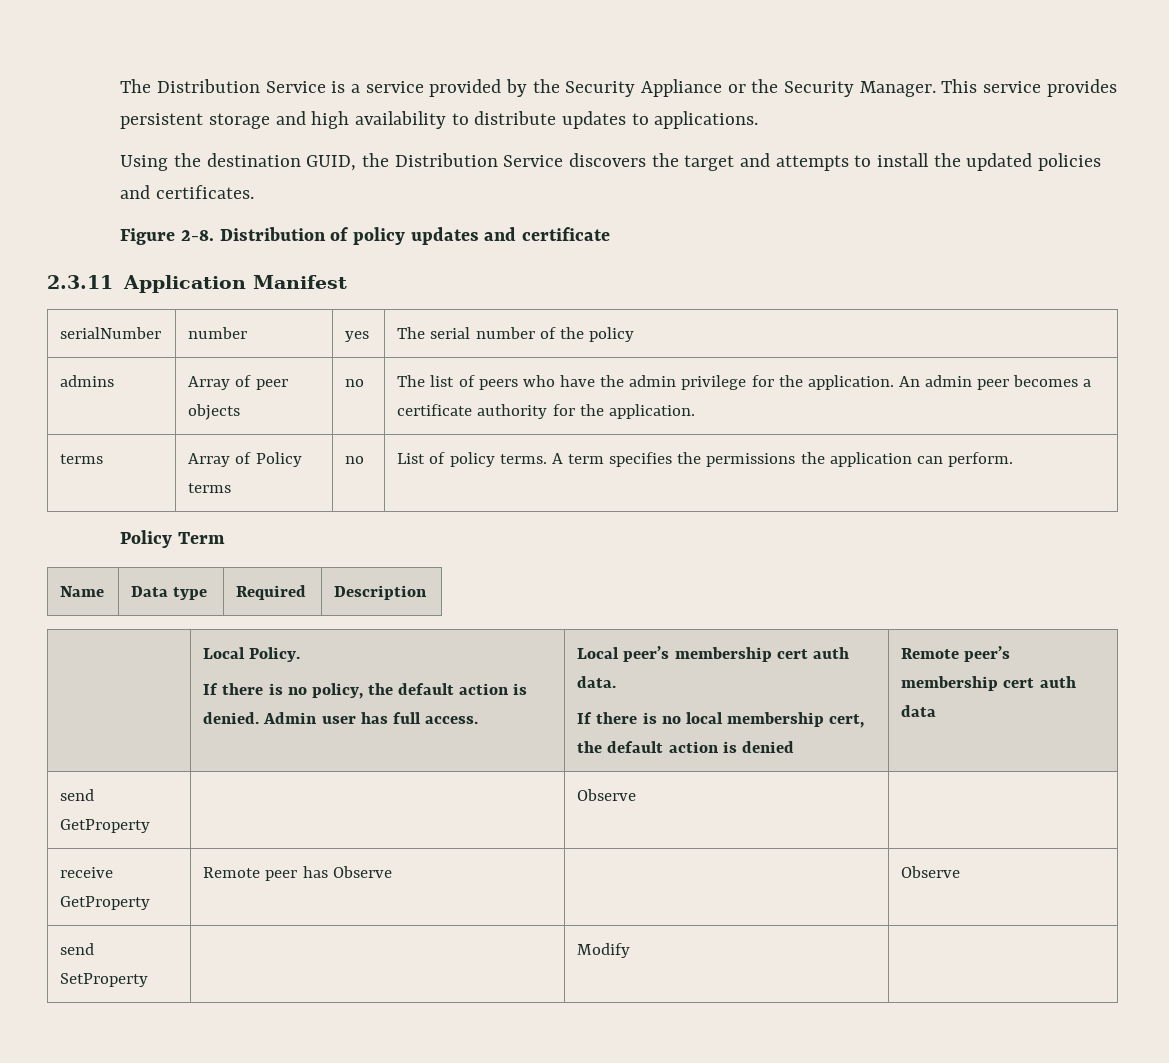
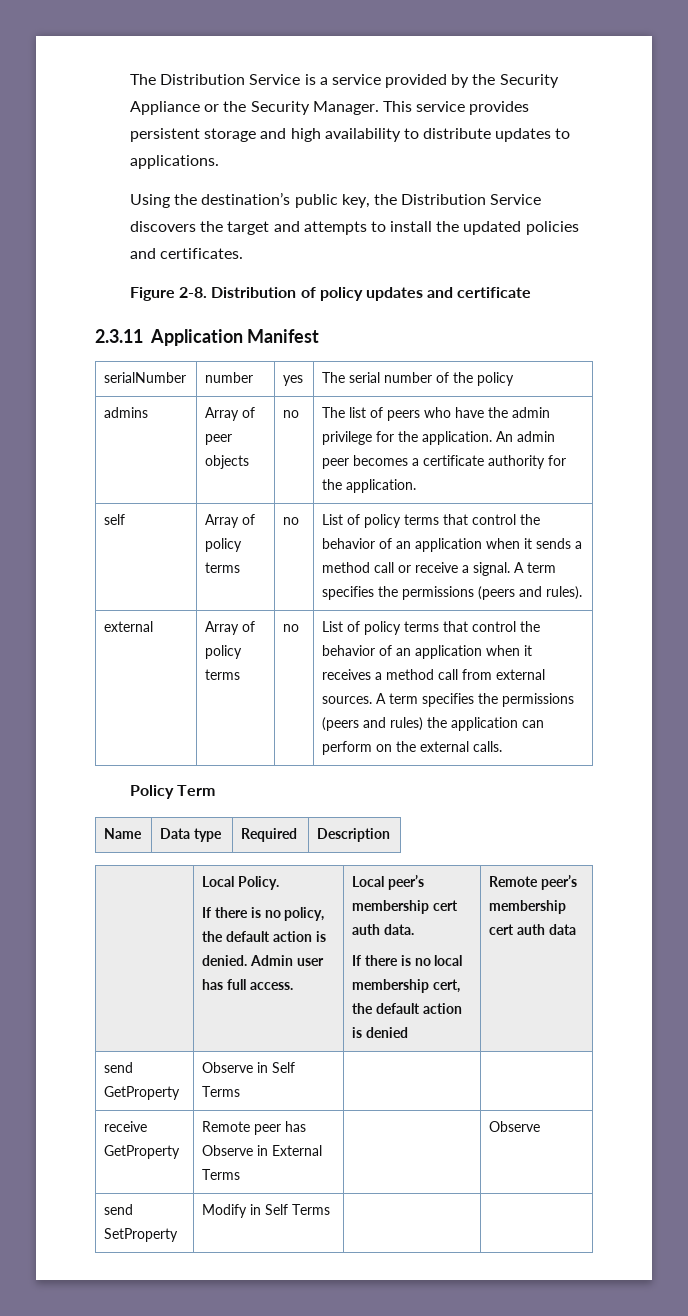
- Using the destination GUID, the Distribution Service discovers the target and attempts to install the updated policies and certificates.
+ Using the destination’s public key, the Distribution Service discovers the target and attempts to install the updated policies and certificates.
- terms | Array of Policy terms | no | List of policy terms. A term specifies the permissions the application can perform.
+ self | Array of policy terms | no | List of policy terms that control the behavior of an application when it sends a method call or receive a signal. A term specifies the permissions (peers and rules).
+ external | Array of policy terms | no | List of policy terms that control the behavior of an application when it receives a method call from external sources. A term specifies the permissions (peers and rules) the application can perform on the external calls.
- send GetProperty | | Observe |
+ send GetProperty | Observe in Self Terms | |
- receive GetProperty | Remote peer has Observe | | Observe
+ receive GetProperty | Remote peer has Observe in External Terms | | Observe
- send SetProperty | | Modify |
+ send SetProperty | Modify in Self Terms | |

